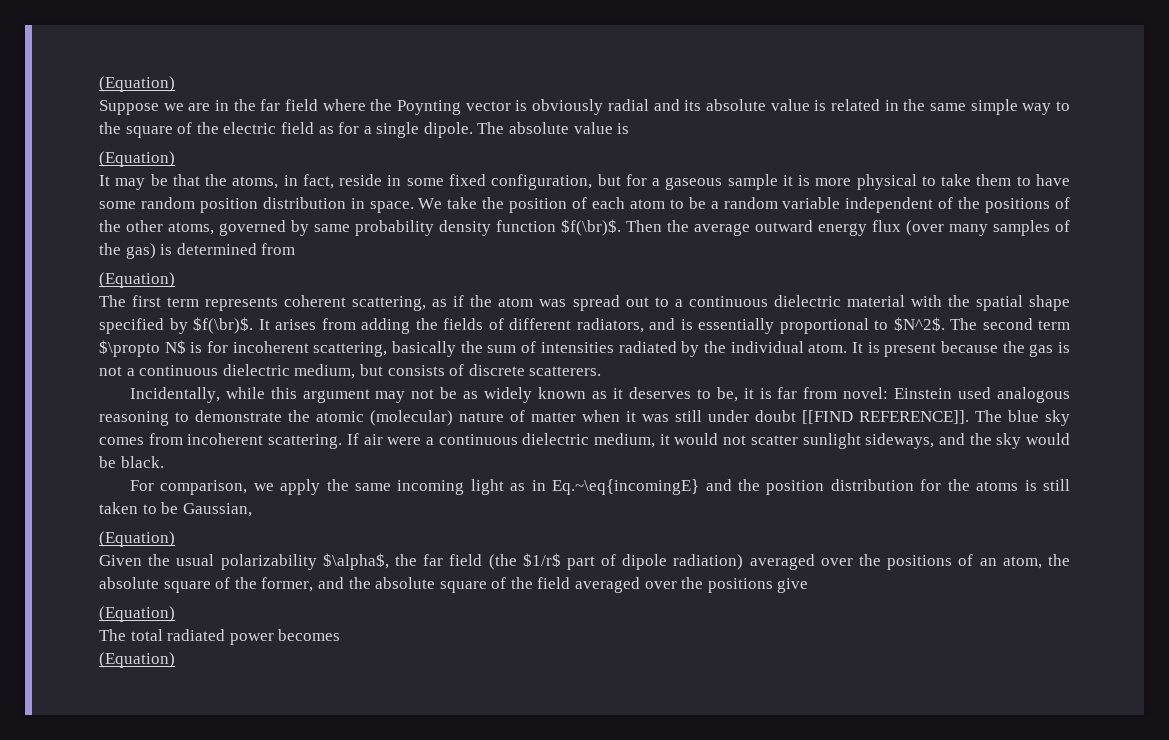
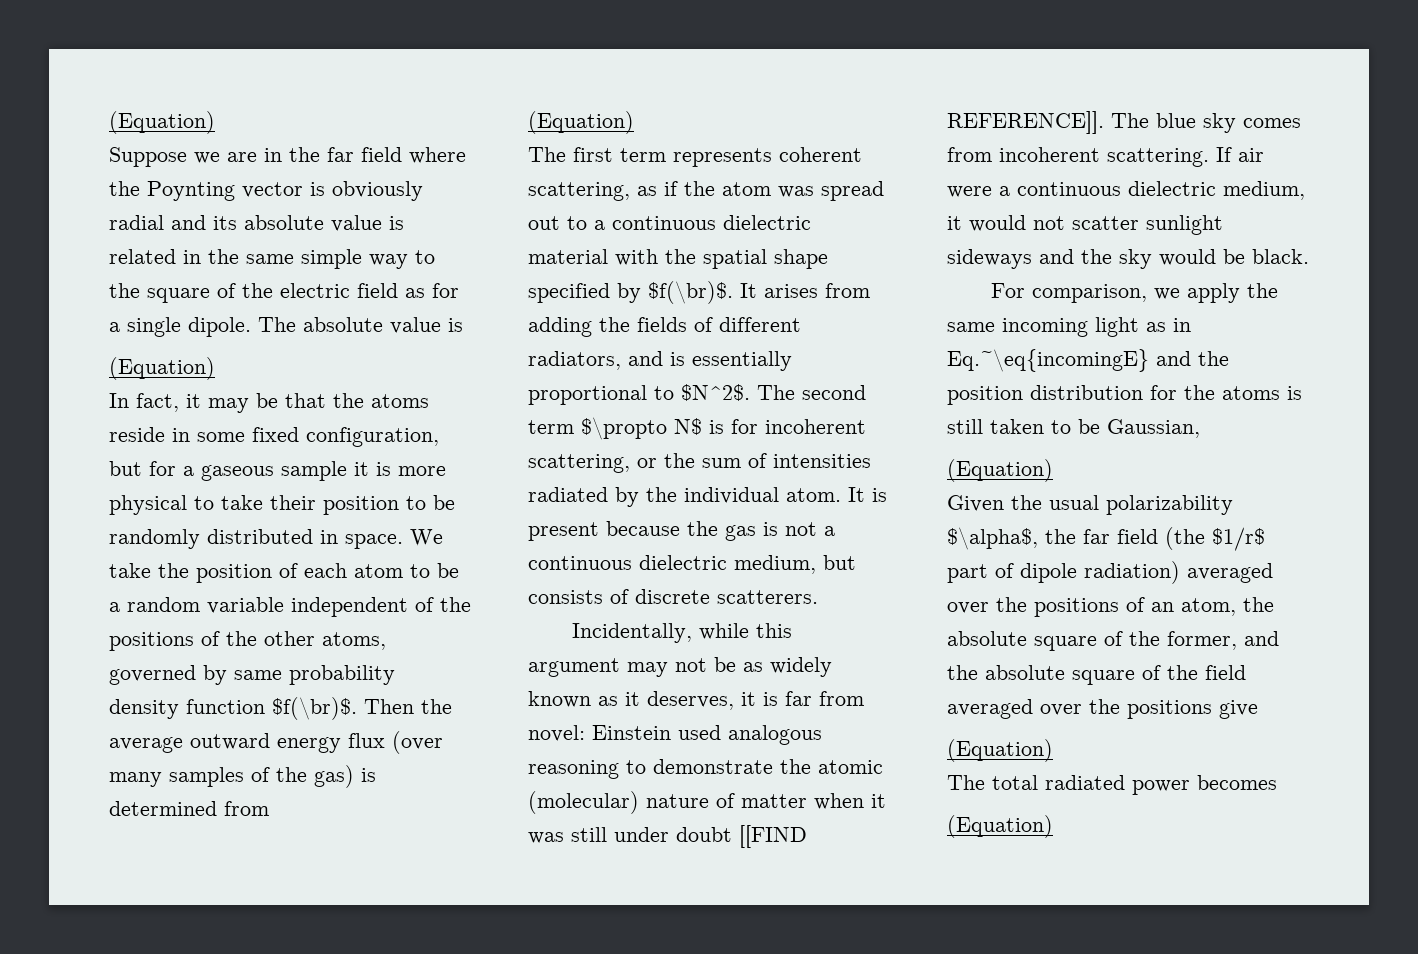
- It may be that the atoms, in fact, reside in some fixed configuration, but for a gaseous sample it is more physical to take them to have some random position distribution in space.
+ In fact, it may be that the atoms reside in some fixed configuration, but for a gaseous sample it is more physical to take their position to be randomly distributed in space.
- The second term $\propto N$ is for incoherent scattering, basically the sum of intensities radiated by the individual atom.
+ The second term $\propto N$ is for incoherent scattering, or the sum of intensities radiated by the individual atom.
- Incidentally, while this argument may not be as widely known as it deserves to be, it is far from novel: Einstein used analogous reasoning to demonstrate the atomic (molecular) nature of matter when it was still under doubt [[FIND REFERENCE]].
+ Incidentally, while this argument may not be as widely known as it deserves, it is far from novel: Einstein used analogous reasoning to demonstrate the atomic (molecular) nature of matter when it was still under doubt [[FIND REFERENCE]].
- If air were a continuous dielectric medium, it would not scatter sunlight sideways, and the sky would be black.
+ If air were a continuous dielectric medium, it would not scatter sunlight sideways and the sky would be black.

